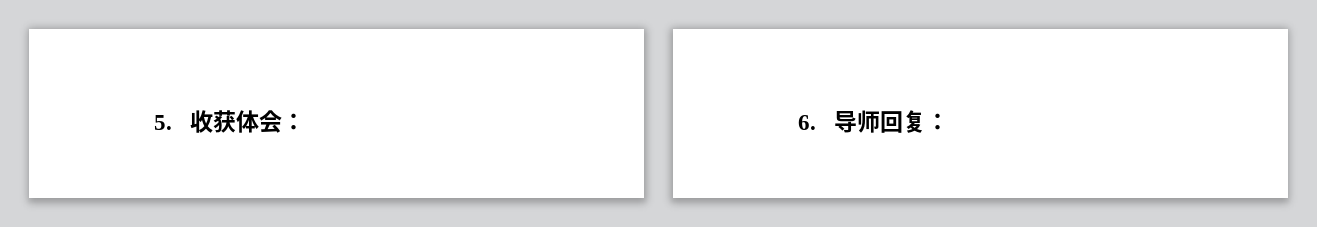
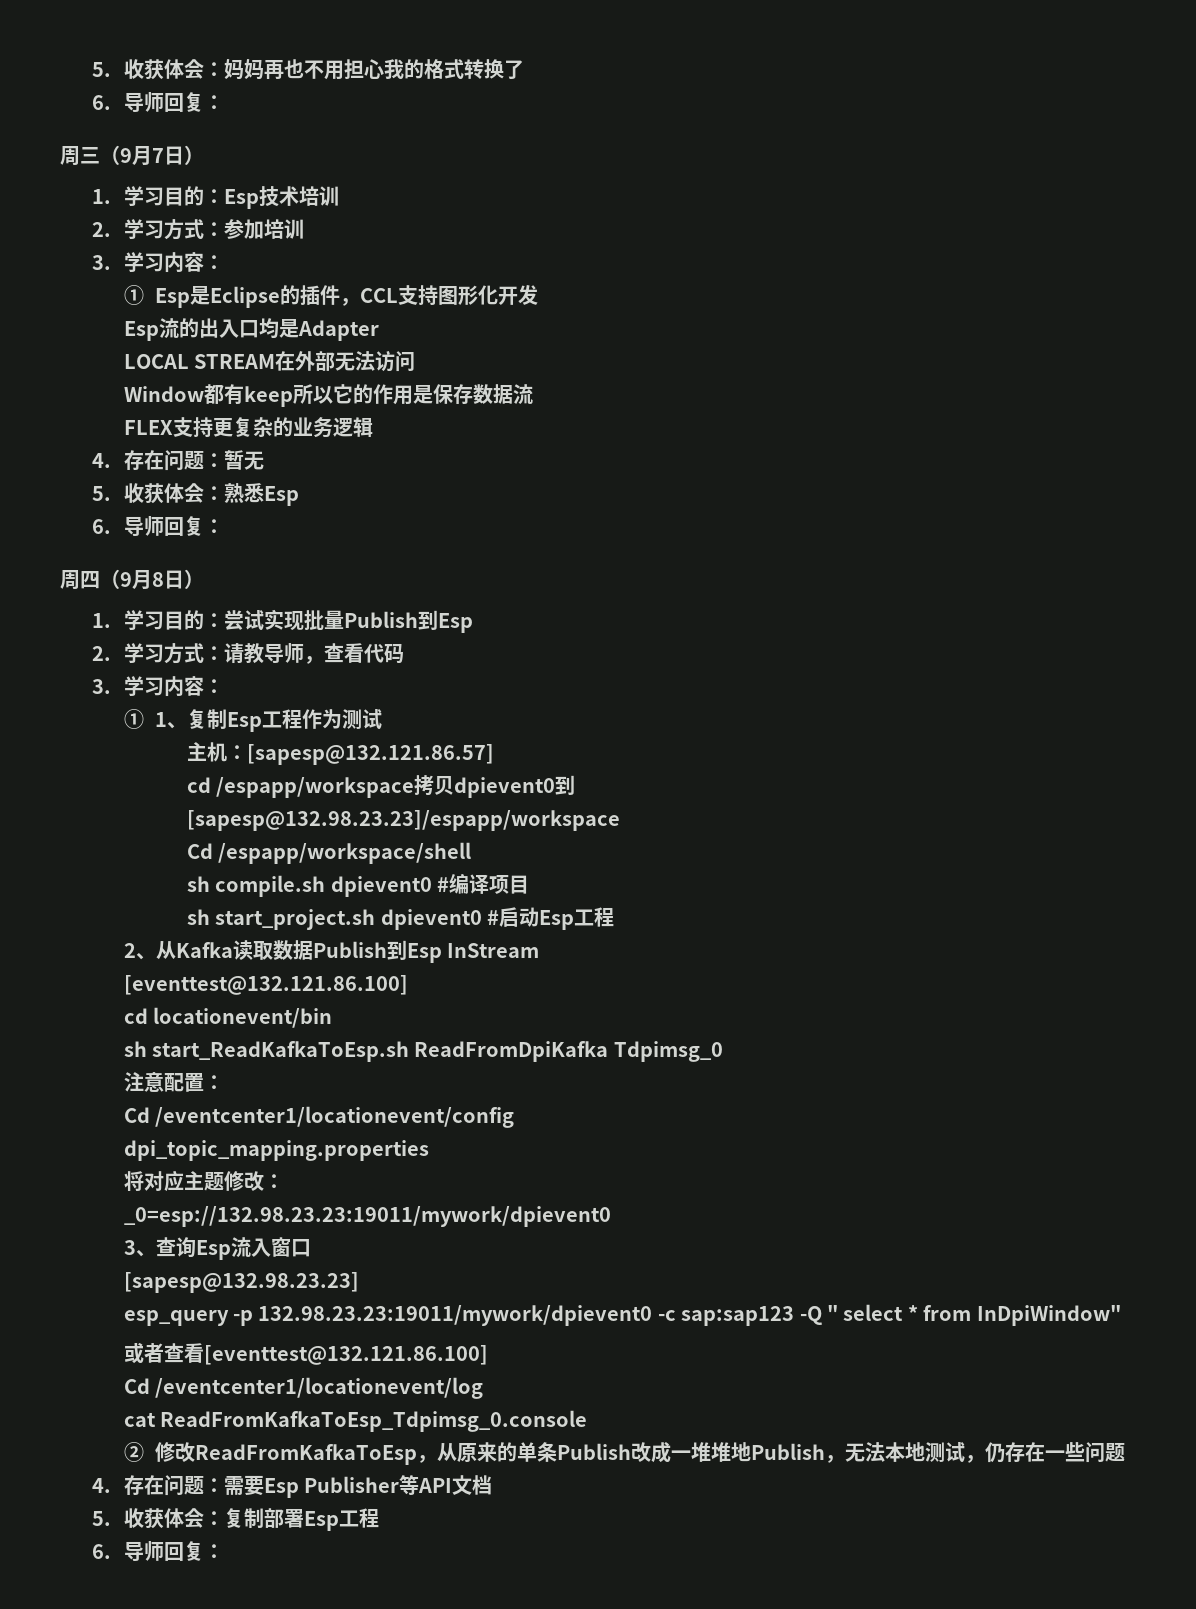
- 5.收获体会：
+ 5.收获体会：妈妈再也不用担心我的格式转换了
+ 6.导师回复：
+ 周三（9月7日）
+ 1.学习目的：Esp技术培训
+ 2.学习方式：参加培训
+ 3.学习内容：
+ ① Esp是Eclipse的插件，CCL支持图形化开发
+ Esp流的出入口均是Adapter
+ LOCAL STREAM在外部无法访问
+ Window都有keep所以它的作用是保存数据流
+ FLEX支持更复杂的业务逻辑
+ 4.存在问题：暂无
+ 5.收获体会：熟悉Esp
+ 6.导师回复：
+ 周四（9月8日）
+ 1.学习目的：尝试实现批量Publish到Esp
+ 2.学习方式：请教导师，查看代码
+ 3.学习内容：
+ ① 1、复制Esp工程作为测试
+ 主机：[sapesp@132.121.86.57]
+ cd /espapp/workspace拷贝dpievent0到
+ [sapesp@132.98.23.23]/espapp/workspace
+ Cd /espapp/workspace/shell
+ sh compile.sh dpievent0 #编译项目
+ sh start_project.sh dpievent0 #启动Esp工程
+ 2、从Kafka读取数据Publish到Esp InStream
+ [eventtest@132.121.86.100]
+ cd locationevent/bin
+ sh start_ReadKafkaToEsp.sh ReadFromDpiKafka Tdpimsg_0
+ 注意配置：
+ Cd /eventcenter1/locationevent/config
+ dpi_topic_mapping.properties
+ 将对应主题修改：
+ _0=esp://132.98.23.23:19011/mywork/dpievent0
+ 3、查询Esp流入窗口
+ [sapesp@132.98.23.23]
+ esp_query -p 132.98.23.23:19011/mywork/dpievent0 -c sap:sap123 -Q " select * from InDpiWindow"
+ 或者查看[eventtest@132.121.86.100]
+ Cd /eventcenter1/locationevent/log
+ cat ReadFromKafkaToEsp_Tdpimsg_0.console
+ ②修改ReadFromKafkaToEsp，从原来的单条Publish改成一堆堆地Publish，无法本地测试，仍存在一些问题
+ 4.存在问题：需要Esp Publisher等API文档
+ 5.收获体会：复制部署Esp工程

